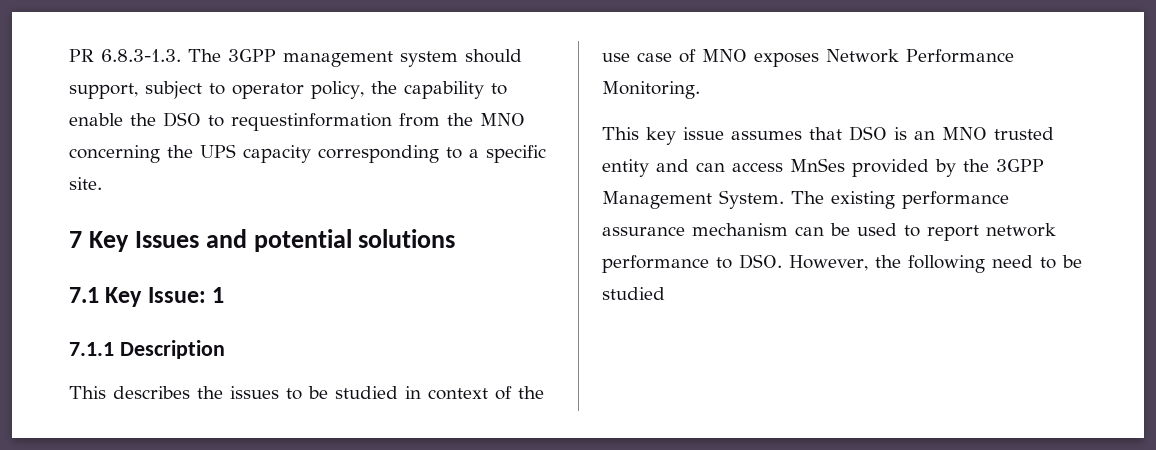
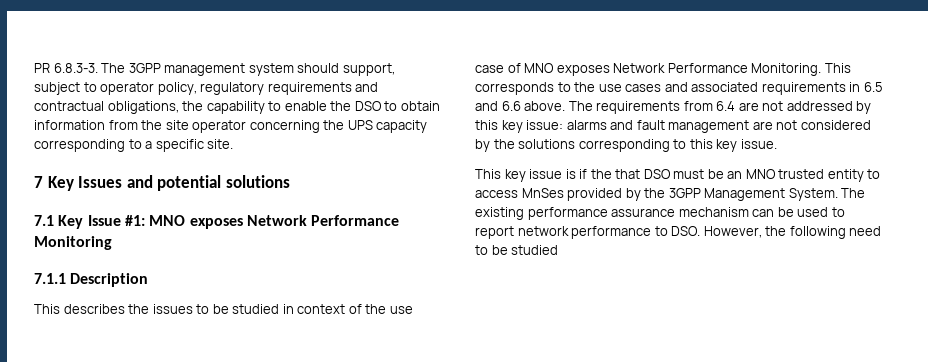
- PR 6.8.3-1.3. The 3GPP management system should support, subject to operator policy, the capability to enable the DSO to requestinformation from the MNO concerning the UPS capacity corresponding to a specific site.
+ PR 6.8.3-3. The 3GPP management system should support, subject to operator policy, regulatory requirements and contractual obligations, the capability to enable the DSO to obtain information from the site operator concerning the UPS capacity corresponding to a specific site.
- 7.1 Key Issue: 1
+ 7.1 Key Issue #1: MNO exposes Network Performance Monitoring
- This describes the issues to be studied in context of the use case of MNO exposes Network Performance Monitoring.
- This key issue assumes that DSO is an MNO trusted entity and can access MnSes provided by the 3GPP Management System.
+ This describes the issues to be studied in context of the use case of MNO exposes Network Performance Monitoring. This corresponds to the use cases and associated requirements in 6.5 and 6.6 above. The requirements from 6.4 are not addressed by this key issue: alarms and fault management are not considered by the solutions corresponding to this key issue.
+ This key issue is if the that DSO must be an MNO trusted entity to access MnSes provided by the 3GPP Management System.

